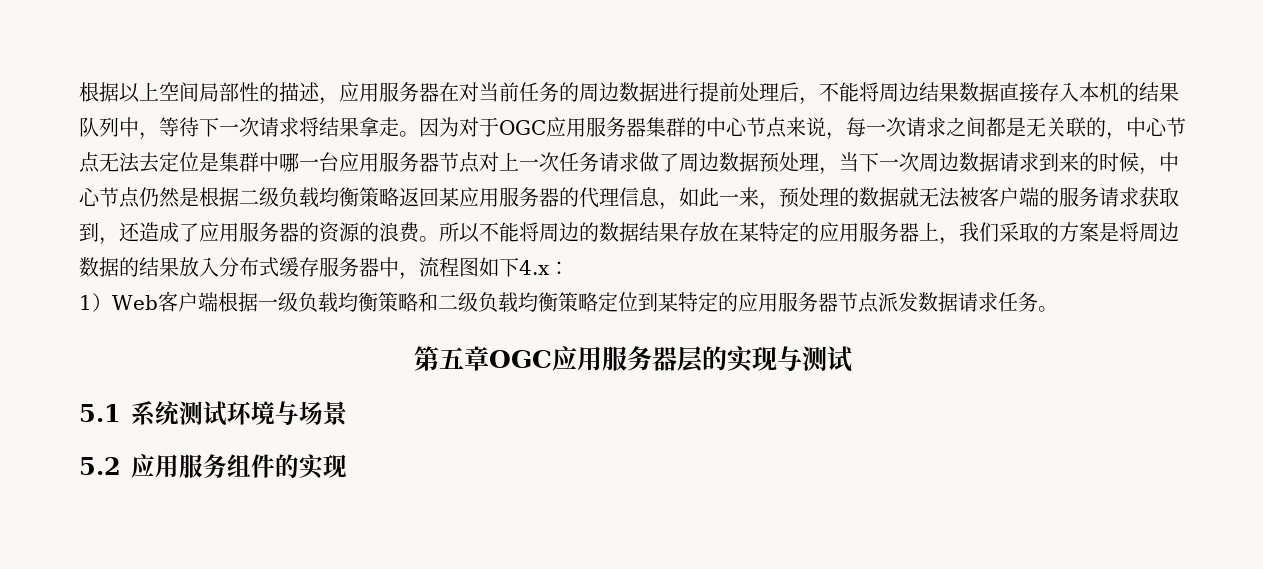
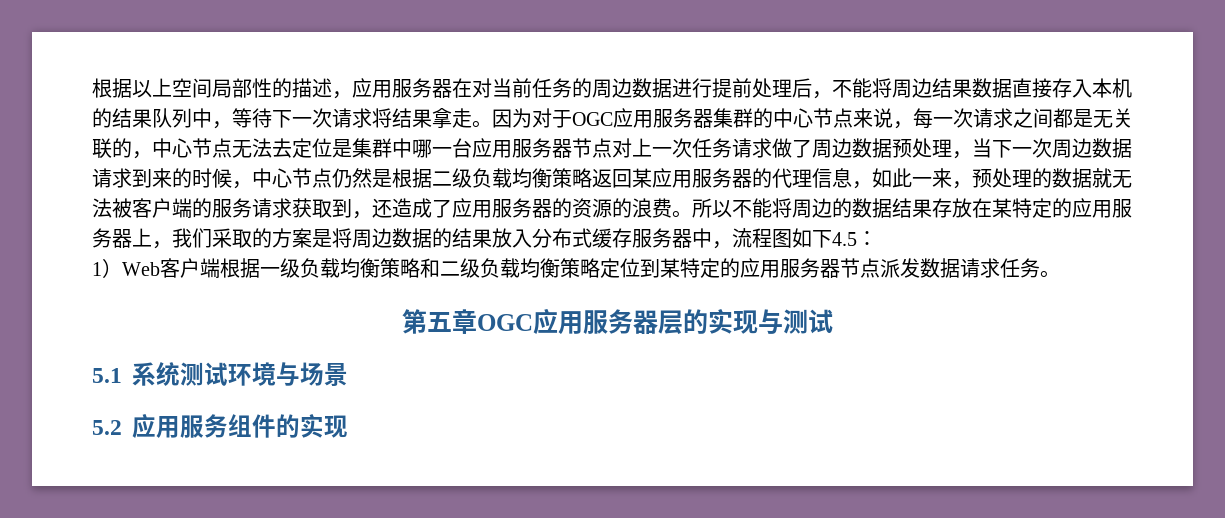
- 所以不能将周边的数据结果存放在某特定的应用服务器上，我们采取的方案是将周边数据的结果放入分布式缓存服务器中，流程图如下4.x：
+ 所以不能将周边的数据结果存放在某特定的应用服务器上，我们采取的方案是将周边数据的结果放入分布式缓存服务器中，流程图如下4.5：

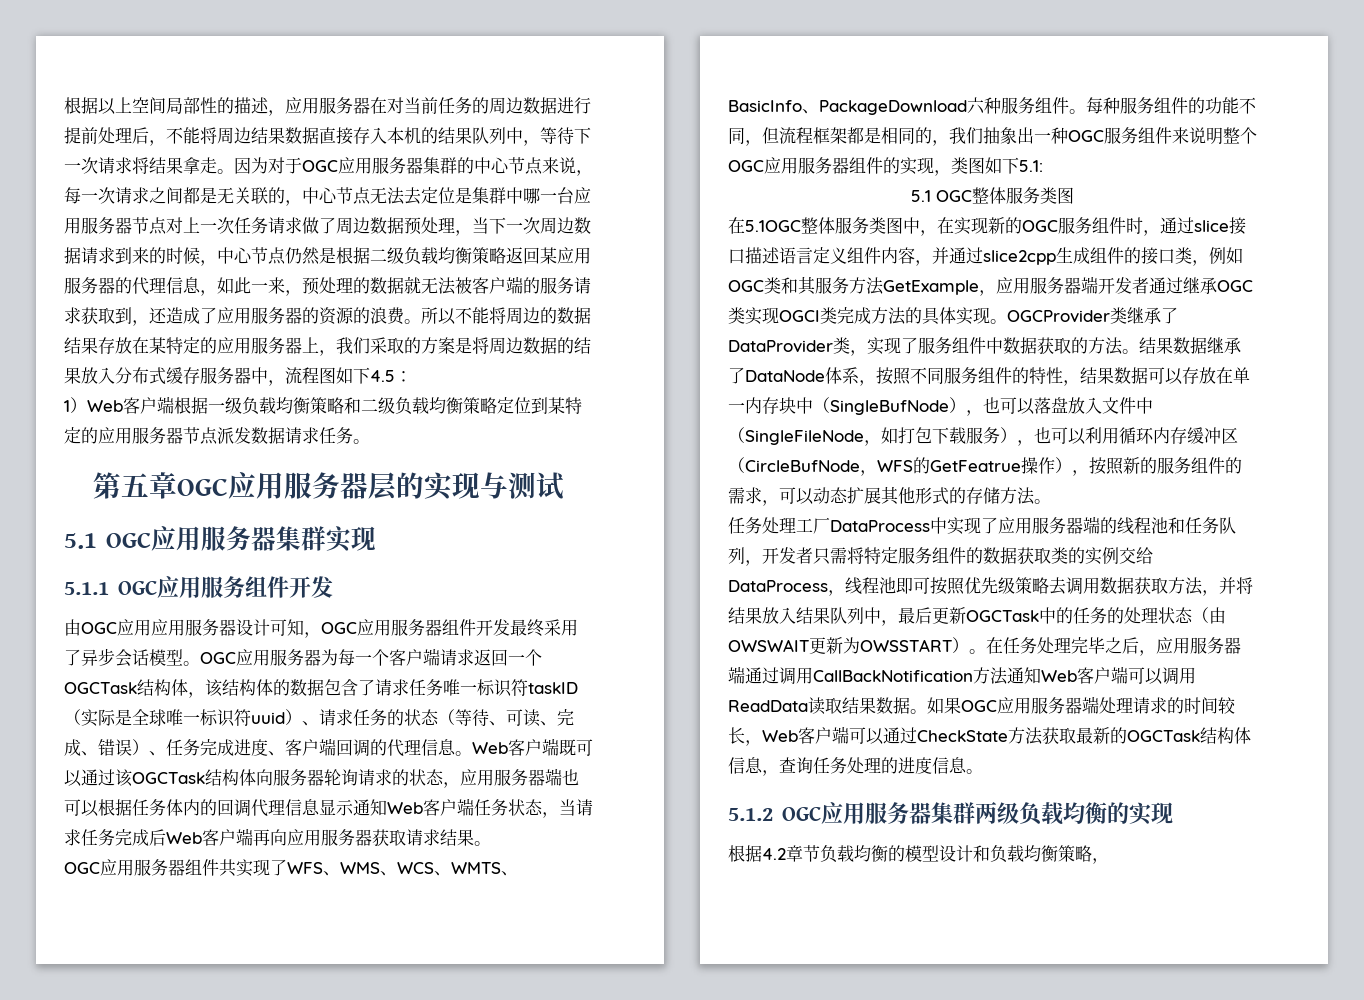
- 5.1系统测试环境与场景
- 5.2应用服务组件的实现
+ 5.1 OGC应用服务器集群实现
+ 5.1.1 OGC应用服务组件开发
+ 由OGC应用应用服务器设计可知，OGC应用服务器组件开发最终采用了异步会话模型。OGC应用服务器为每一个客户端请求返回一个OGCTask结构体，该结构体的数据包含了请求任务唯一标识符taskID（实际是全球唯一标识符uuid）、请求任务的状态（等待、可读、完成、错误）、任务完成进度、客户端回调的代理信息。Web客户端既可以通过该OGCTask结构体向服务器轮询请求的状态，应用服务器端也可以根据任务体内的回调代理信息显示通知Web客户端任务状态，当请求任务完成后Web客户端再向应用服务器获取请求结果。
+ OGC应用服务器组件共实现了WFS、WMS、WCS、WMTS、BasicInfo、PackageDownload六种服务组件。每种服务组件的功能不同，但流程框架都是相同的，我们抽象出一种OGC服务组件来说明整个OGC应用服务器组件的实现，类图如下5.1:
+ 5.1 OGC整体服务类图
+ 在5.1OGC整体服务类图中，在实现新的OGC服务组件时，通过slice接口描述语言定义组件内容，并通过slice2cpp生成组件的接口类，例如OGC类和其服务方法GetExample，应用服务器端开发者通过继承OGC类实现OGCI类完成方法的具体实现。OGCProvider类继承了DataProvider类，实现了服务组件中数据获取的方法。结果数据继承了DataNode体系，按照不同服务组件的特性，结果数据可以存放在单一内存块中（SingleBufNode），也可以落盘放入文件中（SingleFileNode，如打包下载服务），也可以利用循环内存缓冲区（CircleBufNode，WFS的GetFeatrue操作），按照新的服务组件的需求，可以动态扩展其他形式的存储方法。
+ 任务处理工厂DataProcess中实现了应用服务器端的线程池和任务队列，开发者只需将特定服务组件的数据获取类的实例交给DataProcess，线程池即可按照优先级策略去调用数据获取方法，并将结果放入结果队列中，最后更新OGCTask中的任务的处理状态（由OWSWAIT更新为OWSSTART）。在任务处理完毕之后，应用服务器端通过调用CallBackNotification方法通知Web客户端可以调用ReadData读取结果数据。如果OGC应用服务器端处理请求的时间较长，Web客户端可以通过CheckState方法获取最新的OGCTask结构体信息，查询任务处理的进度信息。
+ 5.1.2 OGC应用服务器集群两级负载均衡的实现
+ 根据4.2章节负载均衡的模型设计和负载均衡策略，

